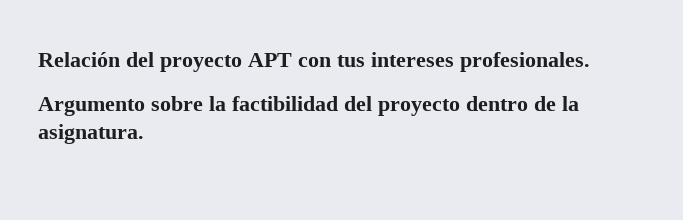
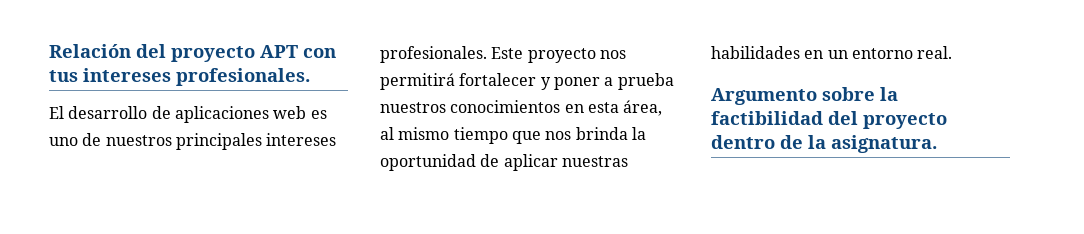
+ El desarrollo de aplicaciones web es uno de nuestros principales intereses profesionales. Este proyecto nos permitirá fortalecer y poner a prueba nuestros conocimientos en esta área, al mismo tiempo que nos brinda la oportunidad de aplicar nuestras habilidades en un entorno real.

